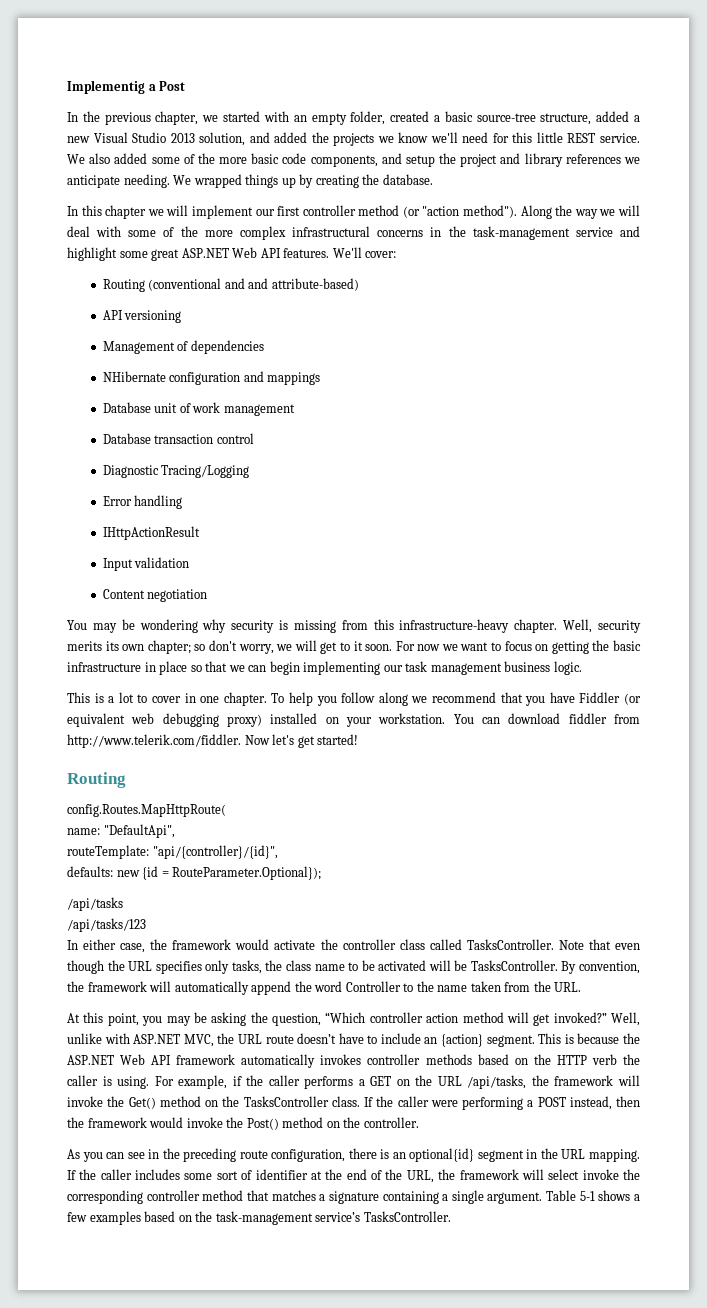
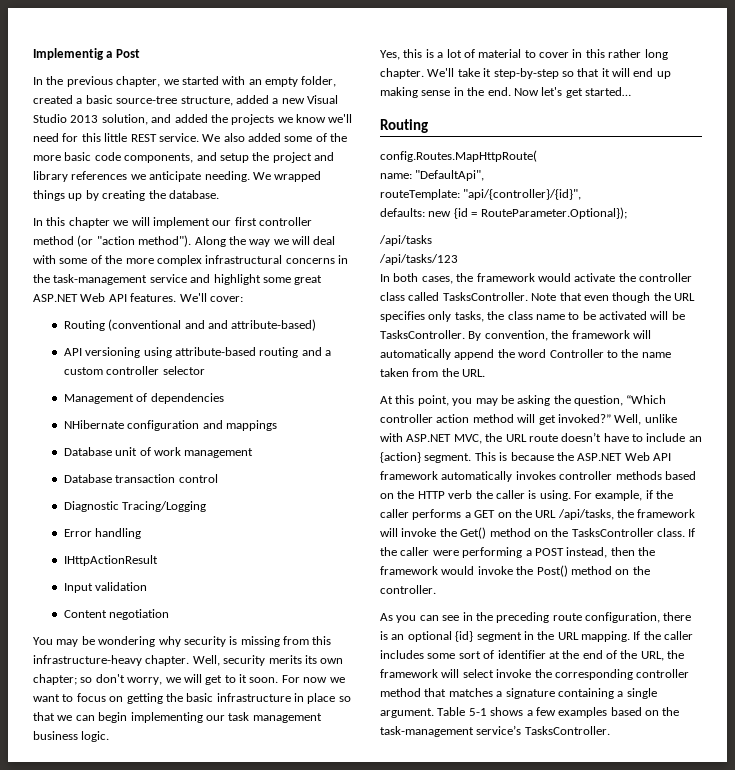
- API versioning
+ API versioning using attribute-based routing and a custom controller selector
- This is a lot to cover in one chapter. To help you follow along we recommend that you have Fiddler (or equivalent web debugging proxy) installed on your workstation. You can download fiddler from http://www.telerik.com/fiddler. Now let's get started!
+ Yes, this is a lot of material to cover in this rather long chapter. We'll take it step-by-step so that it will end up making sense in the end. Now let's get started…
- In either case, the framework would activate the controller class called TasksController.
+ In both cases, the framework would activate the controller class called TasksController.
- As you can see in the preceding route configuration, there is an optional{id} segment in the URL mapping.
+ As you can see in the preceding route configuration, there is an optional {id} segment in the URL mapping.

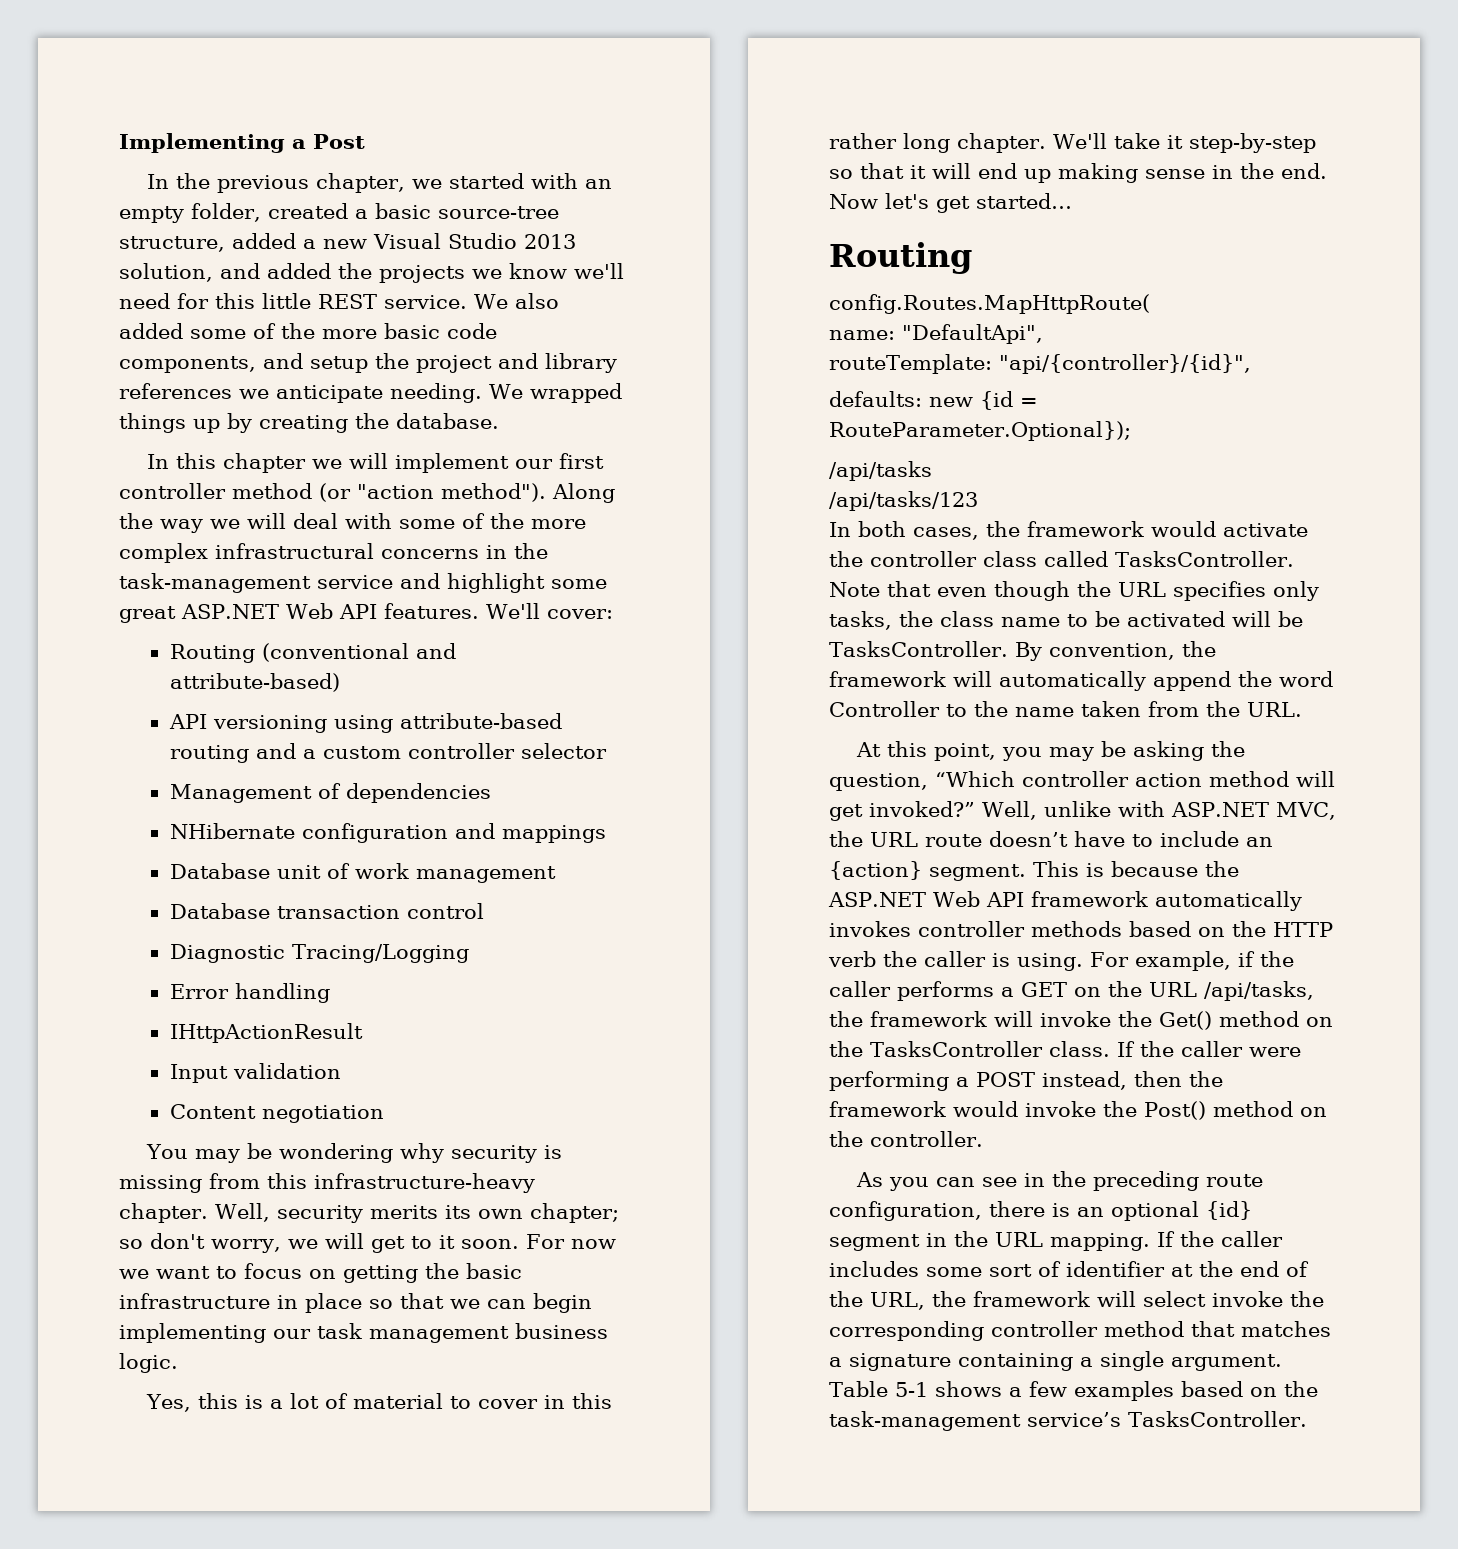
- Implementig a Post
+ Implementing a Post
- Routing (conventional and and attribute-based)
+ Routing (conventional and attribute-based)

